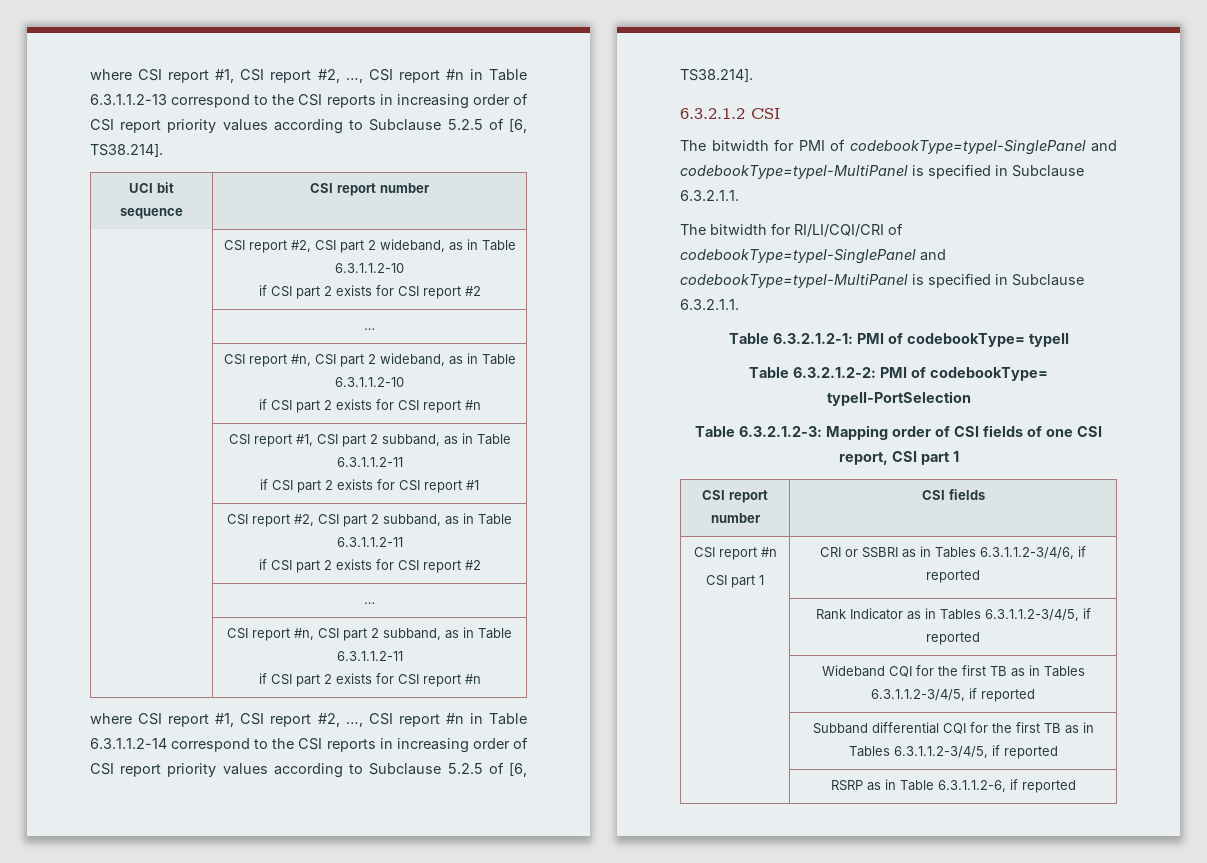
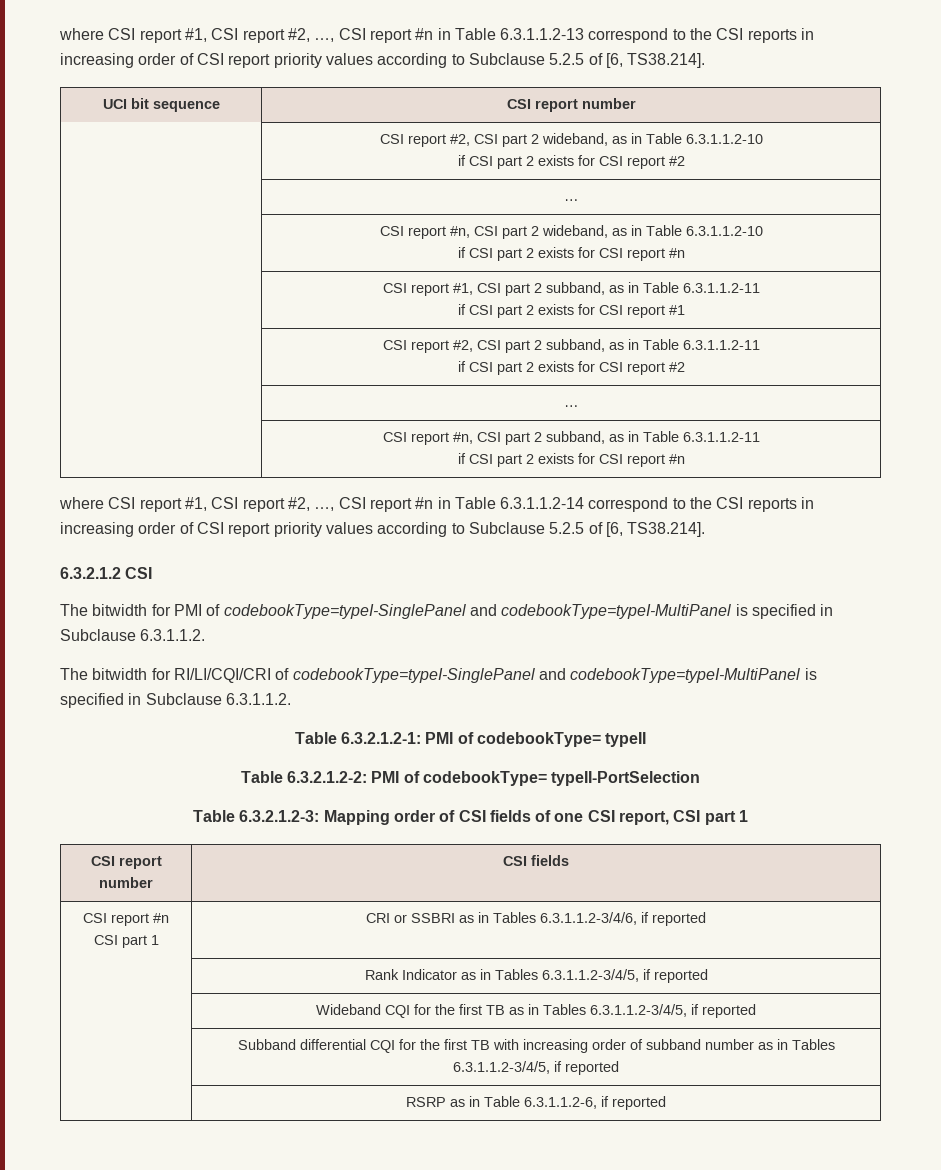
- The bitwidth for PMI of codebookType=typeI-SinglePanel and codebookType=typeI-MultiPanel is specified in Subclause 6.3.2.1.1.
+ The bitwidth for PMI of codebookType=typeI-SinglePanel and codebookType=typeI-MultiPanel is specified in Subclause 6.3.1.1.2.
- The bitwidth for RI/LI/CQI/CRI of codebookType=typeI-SinglePanel and codebookType=typeI-MultiPanel is specified in Subclause 6.3.2.1.1.
+ The bitwidth for RI/LI/CQI/CRI of codebookType=typeI-SinglePanel and codebookType=typeI-MultiPanel is specified in Subclause 6.3.1.1.2.
- | Subband differential CQI for the first TB as in Tables 6.3.1.1.2-3/4/5, if reported
+ | Subband differential CQI for the first TB with increasing order of subband number as in Tables 6.3.1.1.2-3/4/5, if reported

